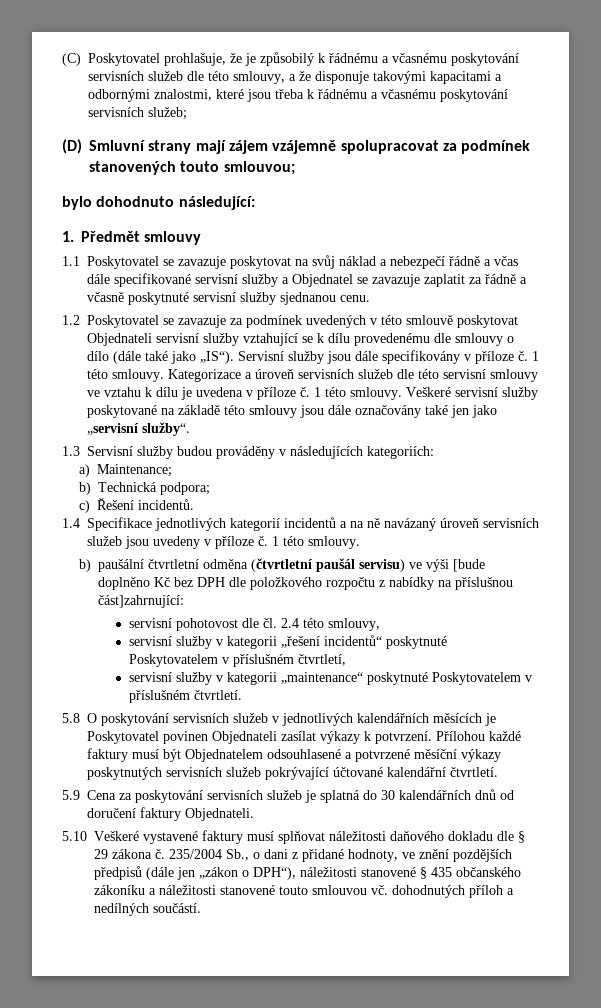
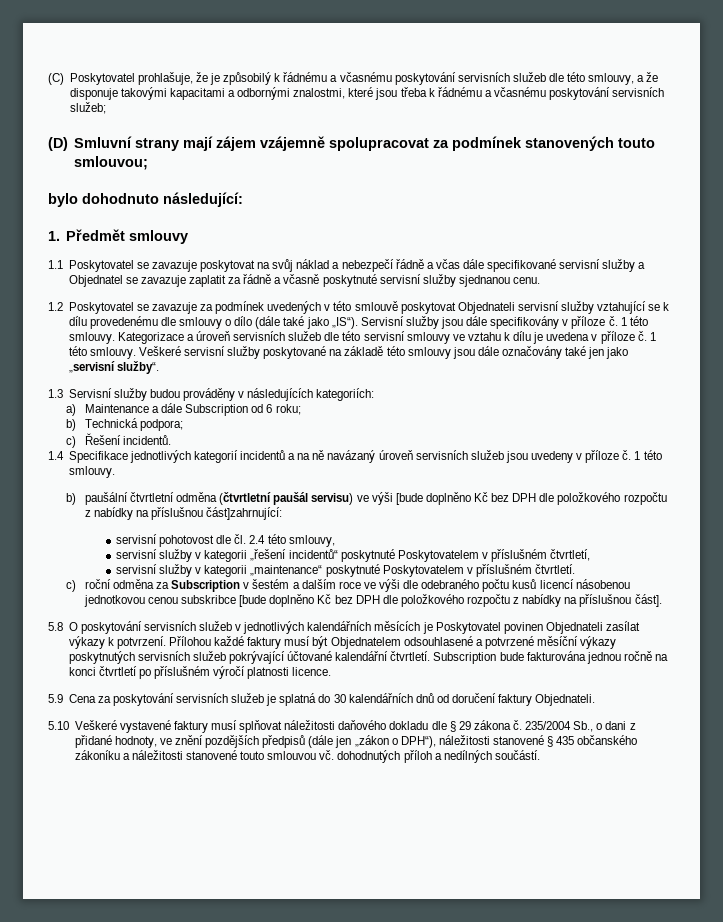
- a) Maintenance;
+ a) Maintenance a dále Subscription od 6 roku;
+ c) roční odměna za Subscription v šestém a dalším roce ve výši dle odebraného počtu kusů licencí násobenou jednotkovou cenou subskribce [bude doplněno Kč bez DPH dle položkového rozpočtu z nabídky na příslušnou část].
+ Subscription bude fakturována jednou ročně na konci čtvrtletí po příslušném výročí platnosti licence.

